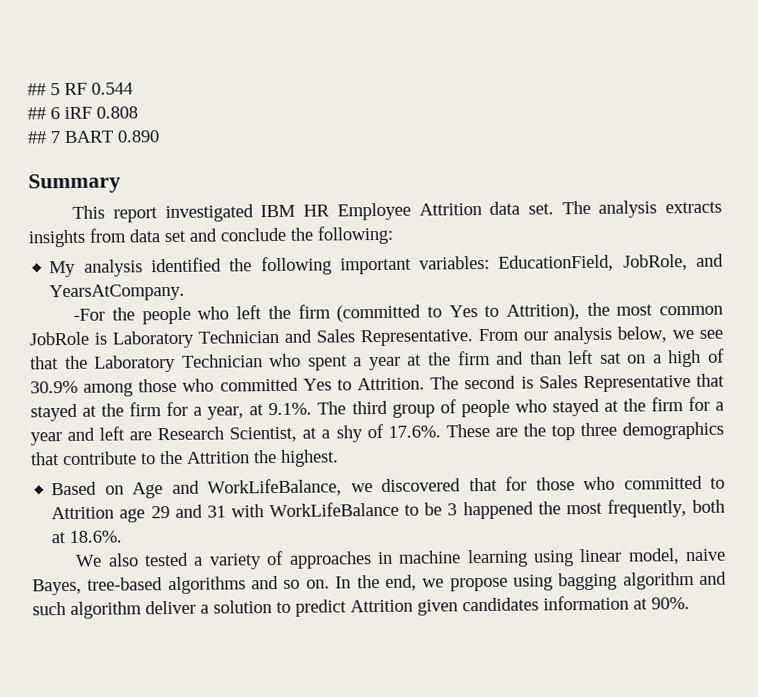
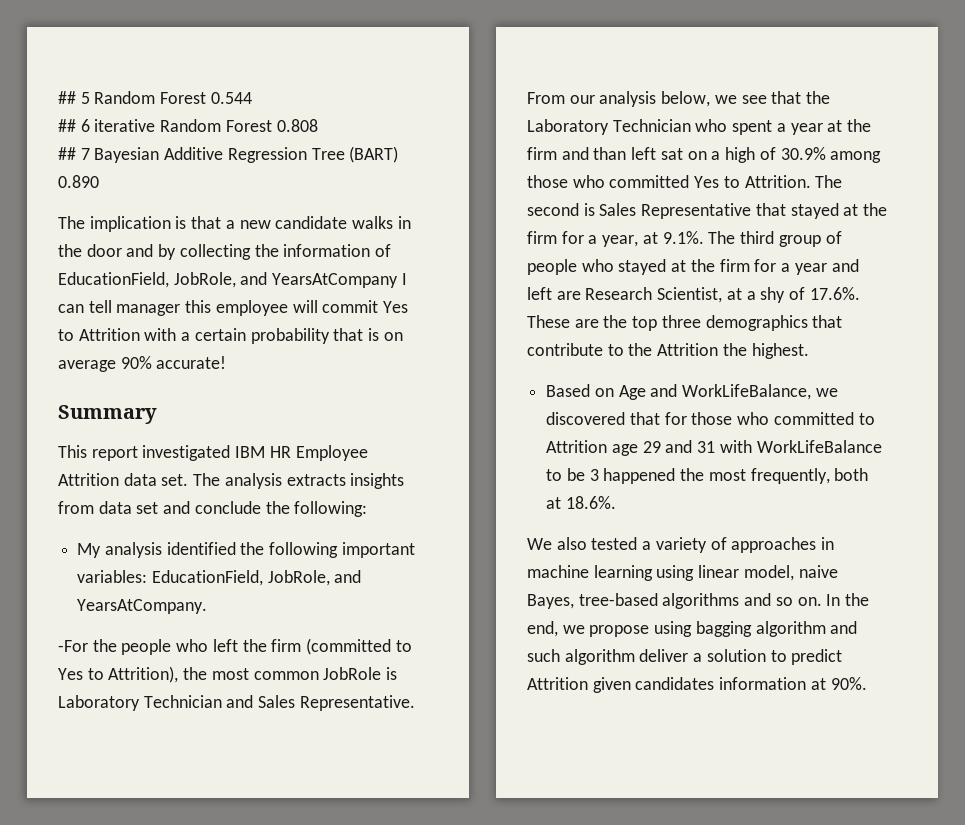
- ## 5 RF 0.544
+ ## 5 Random Forest 0.544
- ## 6 iRF 0.808
+ ## 6 iterative Random Forest 0.808
- ## 7 BART 0.890
+ ## 7 Bayesian Additive Regression Tree (BART) 0.890
+ The implication is that a new candidate walks in the door and by collecting the information of EducationField, JobRole, and YearsAtCompany I can tell manager this employee will commit Yes to Attrition with a certain probability that is on average 90% accurate!

